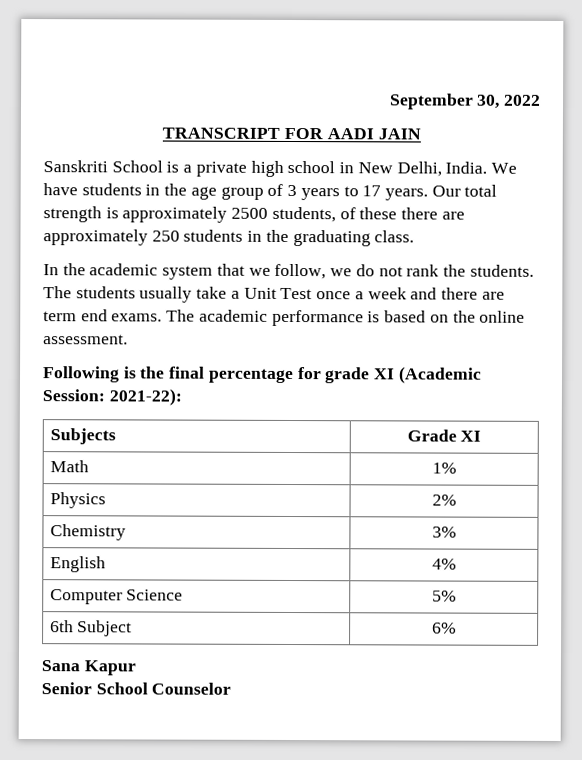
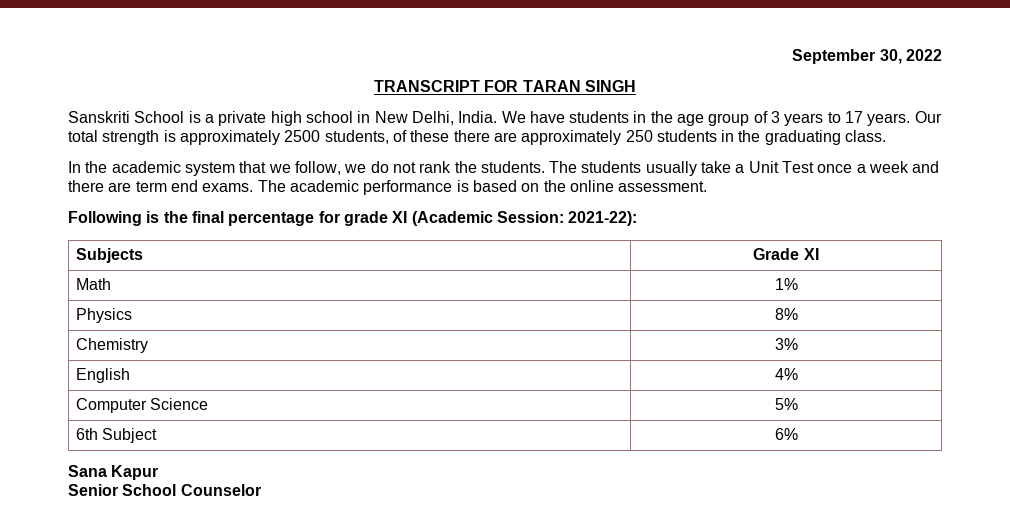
- TRANSCRIPT FOR AADI JAIN
+ TRANSCRIPT FOR TARAN SINGH
- Physics | 2%
+ Physics | 8%

